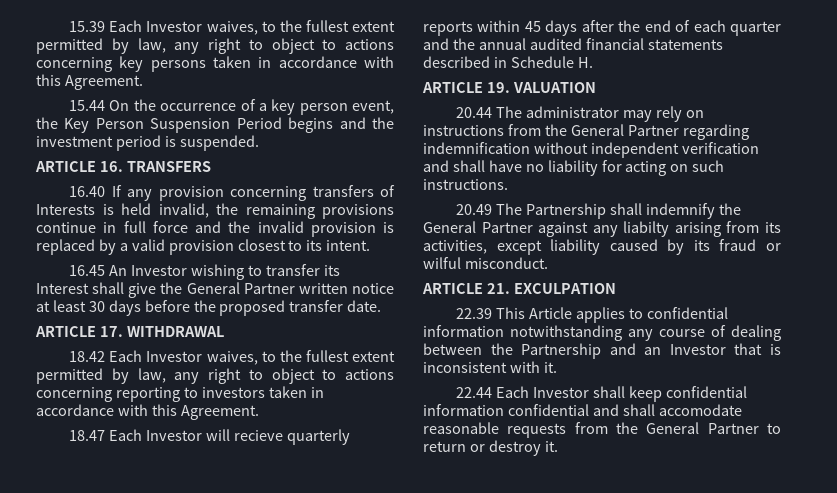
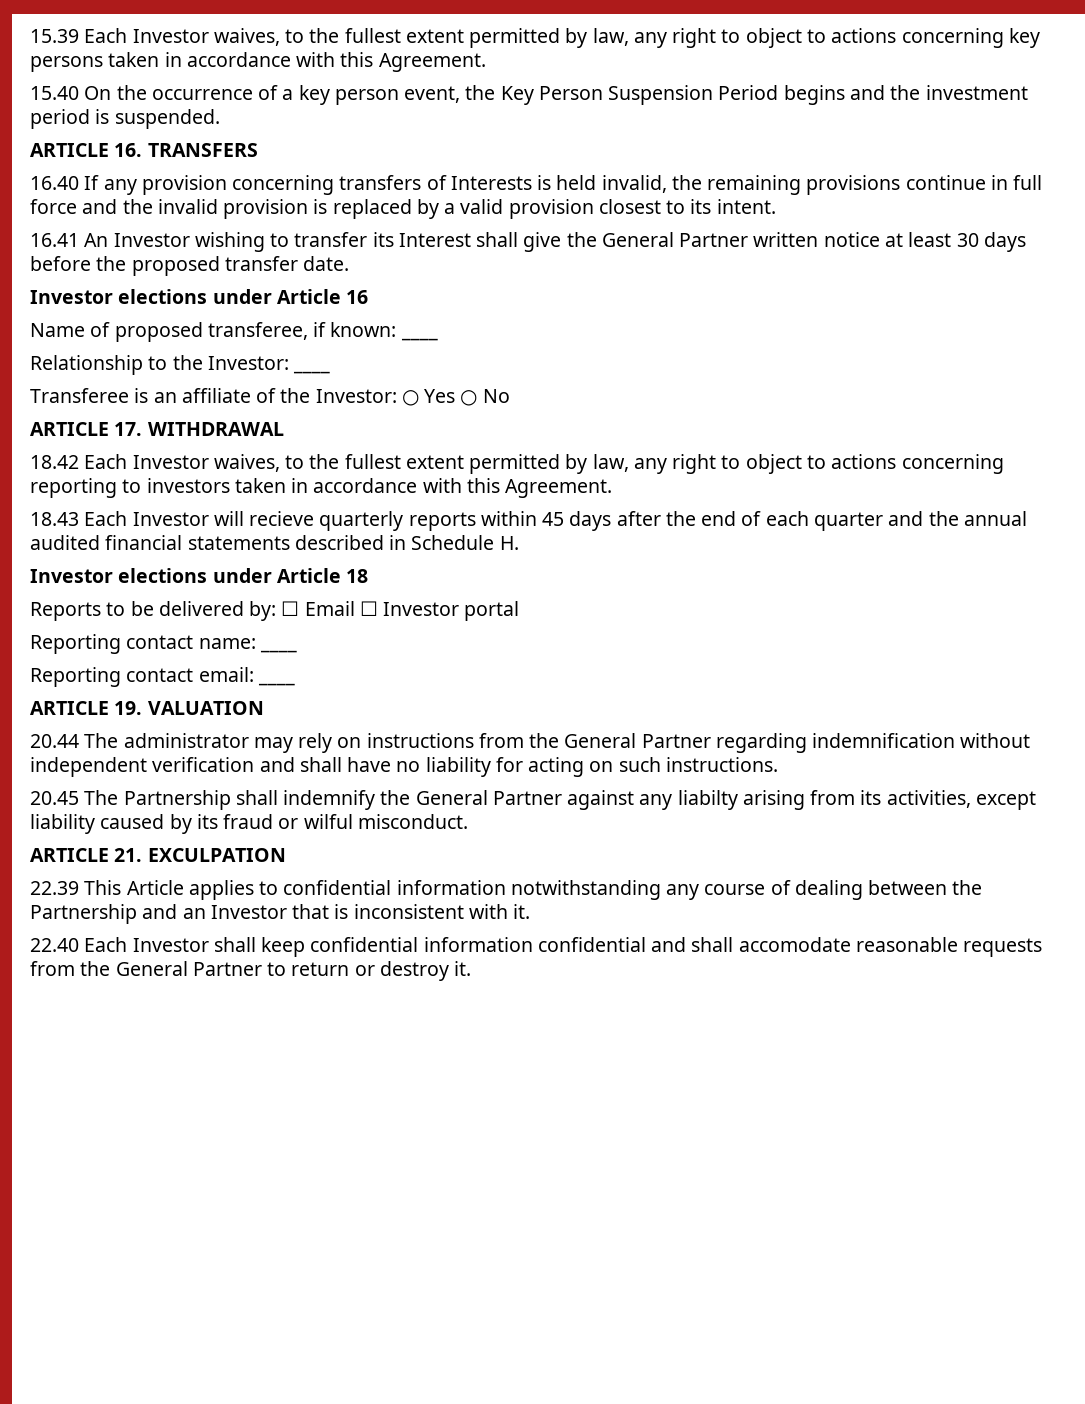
- 15.44 On the occurrence of a key person event, the Key Person Suspension Period begins and the investment period is suspended.
+ 15.40 On the occurrence of a key person event, the Key Person Suspension Period begins and the investment period is suspended.
- 16.45 An Investor wishing to transfer its Interest shall give the General Partner written notice at least 30 days before the proposed transfer date.
+ 16.41 An Investor wishing to transfer its Interest shall give the General Partner written notice at least 30 days before the proposed transfer date.
+ Investor elections under Article 16
+ Name of proposed transferee, if known: ____
+ Relationship to the Investor: ____
+ Transferee is an affiliate of the Investor: ○ Yes ○ No
- 18.47 Each Investor will recieve quarterly reports within 45 days after the end of each quarter and the annual audited financial statements described in Schedule H.
+ 18.43 Each Investor will recieve quarterly reports within 45 days after the end of each quarter and the annual audited financial statements described in Schedule H.
+ Investor elections under Article 18
+ Reports to be delivered by: ☐ Email ☐ Investor portal
+ Reporting contact name: ____
+ Reporting contact email: ____
- 20.49 The Partnership shall indemnify the General Partner against any liabilty arising from its activities, except liability caused by its fraud or wilful misconduct.
+ 20.45 The Partnership shall indemnify the General Partner against any liabilty arising from its activities, except liability caused by its fraud or wilful misconduct.
- 22.44 Each Investor shall keep confidential information confidential and shall accomodate reasonable requests from the General Partner to return or destroy it.
+ 22.40 Each Investor shall keep confidential information confidential and shall accomodate reasonable requests from the General Partner to return or destroy it.

